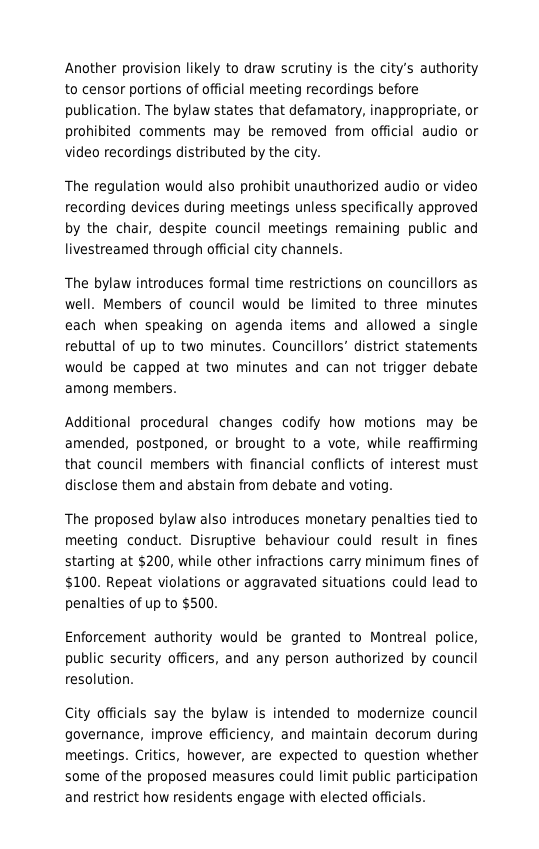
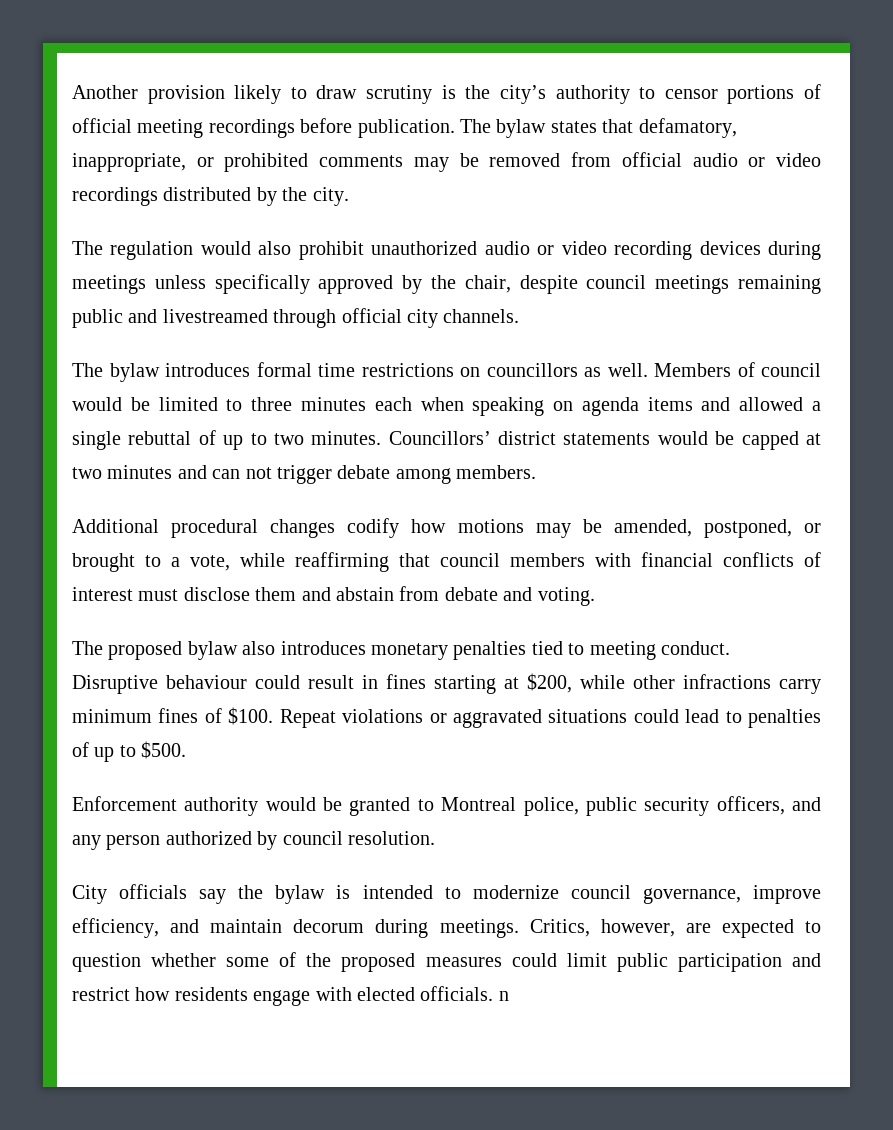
- Critics, however, are expected to question whether some of the proposed measures could limit public participation and restrict how residents engage with elected officials.
+ Critics, however, are expected to question whether some of the proposed measures could limit public participation and restrict how residents engage with elected officials. n

